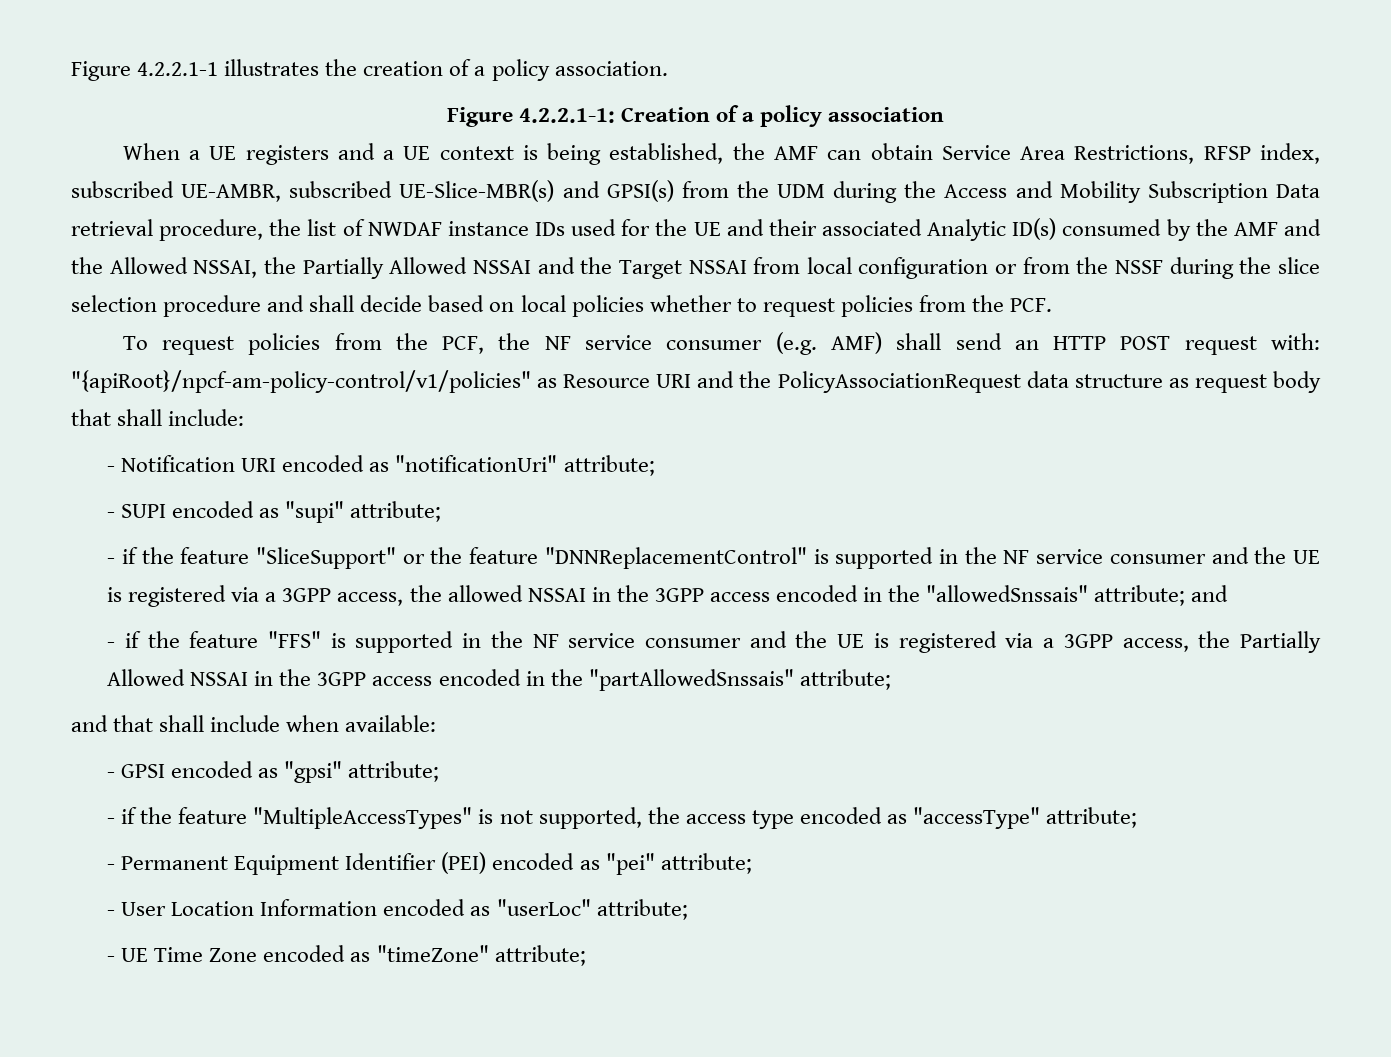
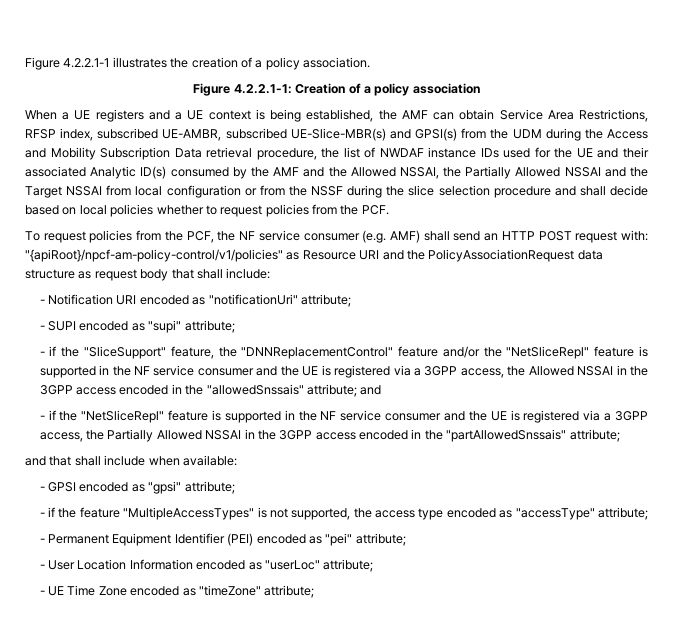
- - if the feature "SliceSupport" or the feature "DNNReplacementControl" is supported in the NF service consumer and the UE is registered via a 3GPP access, the allowed NSSAI in the 3GPP access encoded in the "allowedSnssais" attribute; and
+ - if the "SliceSupport" feature, the "DNNReplacementControl" feature and/or the "NetSliceRepl" feature is supported in the NF service consumer and the UE is registered via a 3GPP access, the Allowed NSSAI in the 3GPP access encoded in the "allowedSnssais" attribute; and
- - if the feature "FFS" is supported in the NF service consumer and the UE is registered via a 3GPP access, the Partially Allowed NSSAI in the 3GPP access encoded in the "partAllowedSnssais" attribute;
+ - if the "NetSliceRepl" feature is supported in the NF service consumer and the UE is registered via a 3GPP access, the Partially Allowed NSSAI in the 3GPP access encoded in the "partAllowedSnssais" attribute;

